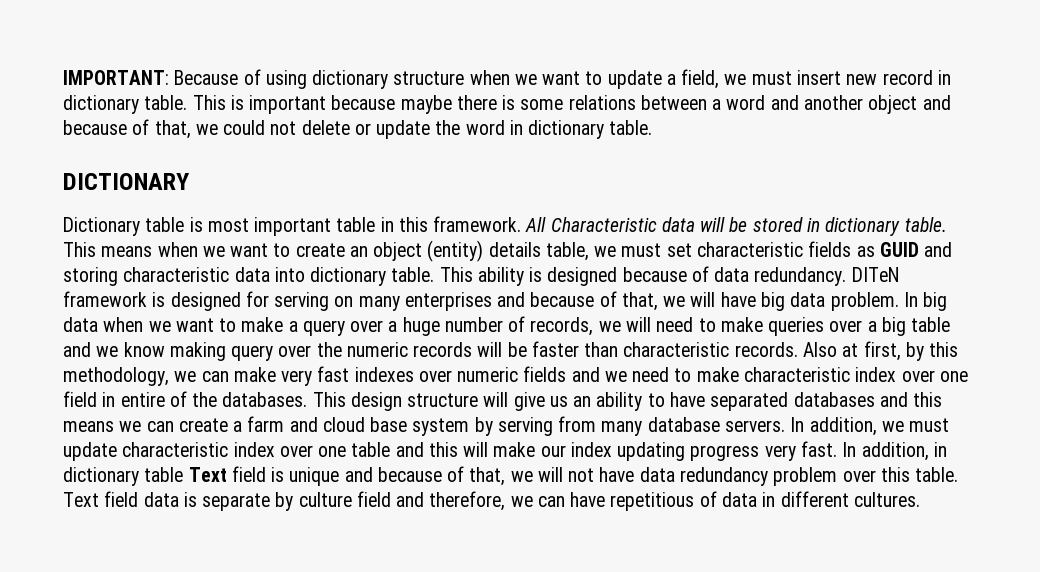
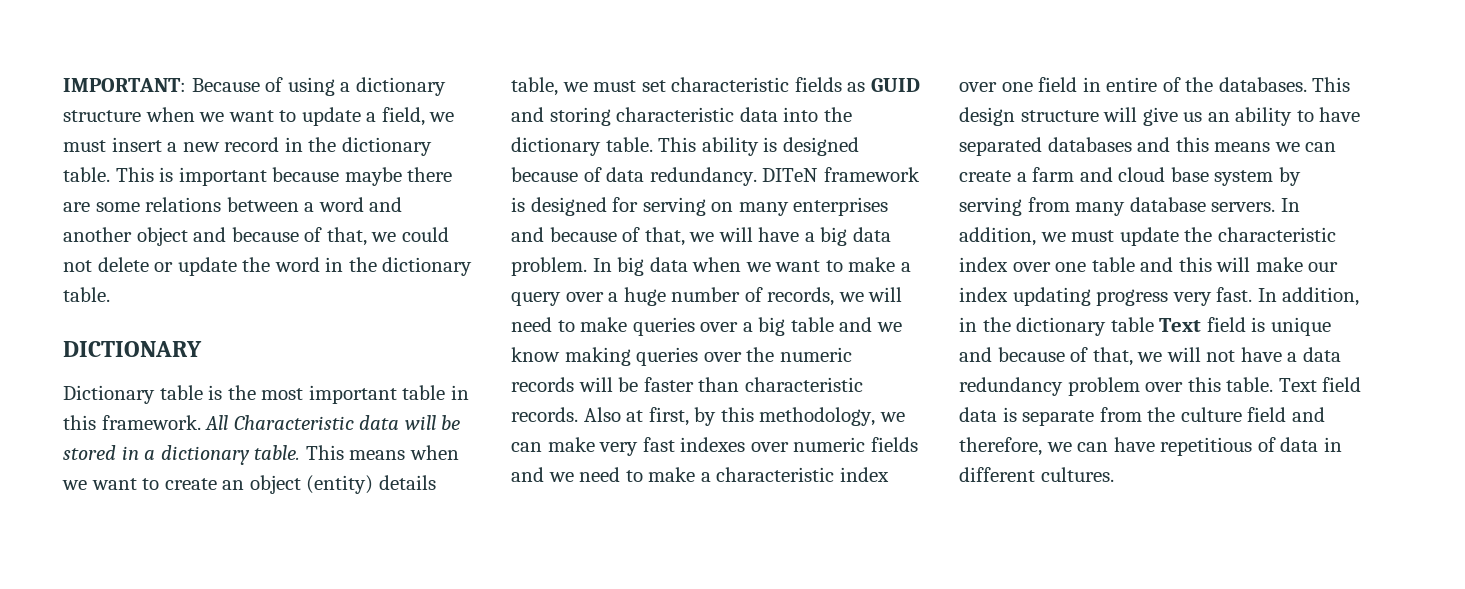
- IMPORTANT: Because of using dictionary structure when we want to update a field, we must insert new record in dictionary table.
+ IMPORTANT: Because of using a dictionary structure when we want to update a field, we must insert a new record in the dictionary table.
- This is important because maybe there is some relations between a word and another object and because of that, we could not delete or update the word in dictionary table.
+ This is important because maybe there are some relations between a word and another object and because of that, we could not delete or update the word in the dictionary table.
- Dictionary table is most important table in this framework.
+ Dictionary table is the most important table in this framework.
- All Characteristic data will be stored in dictionary table.
+ All Characteristic data will be stored in a dictionary table.
- This means when we want to create an object (entity) details table, we must set characteristic fields as GUID and storing characteristic data into dictionary table.
+ This means when we want to create an object (entity) details table, we must set characteristic fields as GUID and storing characteristic data into the dictionary table.
- DITeN framework is designed for serving on many enterprises and because of that, we will have big data problem.
+ DITeN framework is designed for serving on many enterprises and because of that, we will have a big data problem.
- In big data when we want to make a query over a huge number of records, we will need to make queries over a big table and we know making query over the numeric records will be faster than characteristic records.
+ In big data when we want to make a query over a huge number of records, we will need to make queries over a big table and we know making queries over the numeric records will be faster than characteristic records.
- Also at first, by this methodology, we can make very fast indexes over numeric fields and we need to make characteristic index over one field in entire of the databases.
+ Also at first, by this methodology, we can make very fast indexes over numeric fields and we need to make a characteristic index over one field in entire of the databases.
- In addition, we must update characteristic index over one table and this will make our index updating progress very fast.
+ In addition, we must update the characteristic index over one table and this will make our index updating progress very fast.
- In addition, in dictionary table Text field is unique and because of that, we will not have data redundancy problem over this table.
+ In addition, in the dictionary table Text field is unique and because of that, we will not have a data redundancy problem over this table.
- Text field data is separate by culture field and therefore, we can have repetitious of data in different cultures.
+ Text field data is separate from the culture field and therefore, we can have repetitious of data in different cultures.

